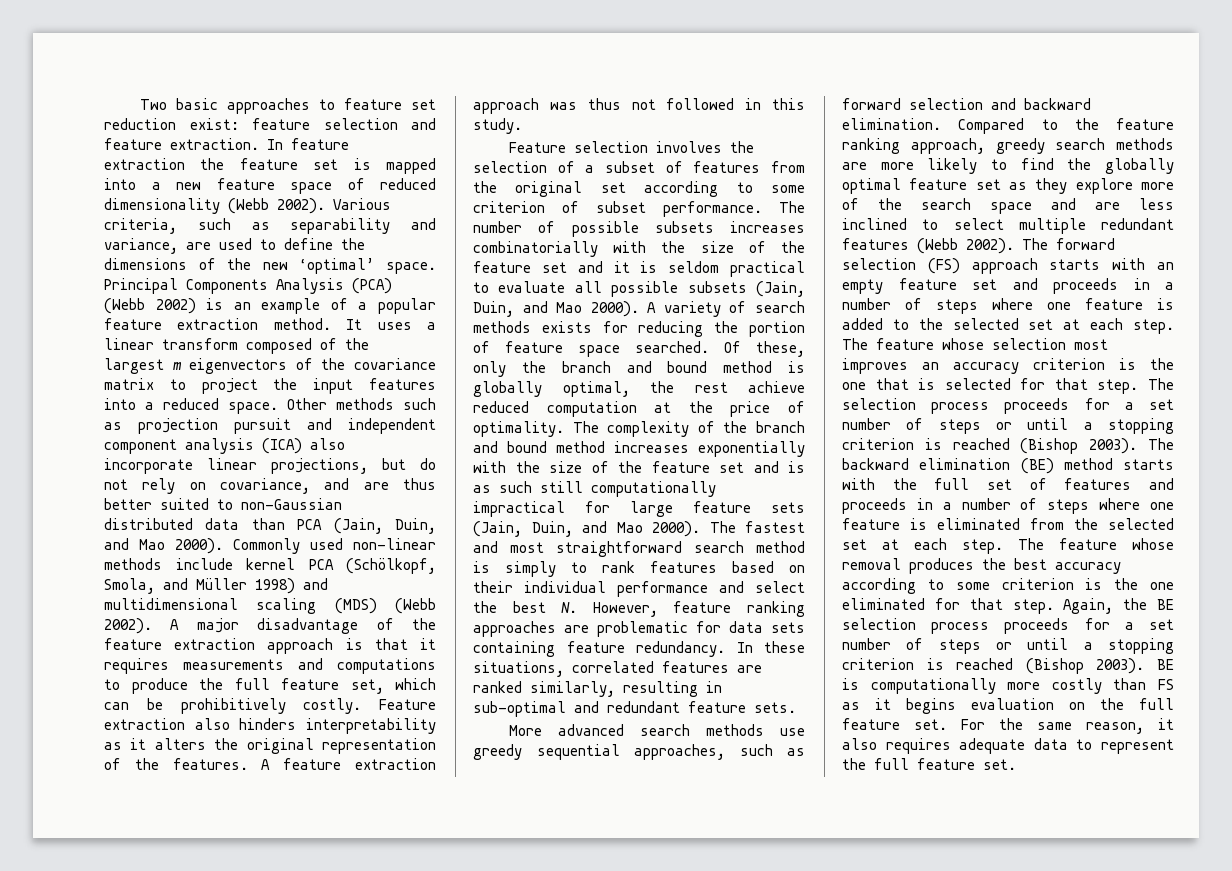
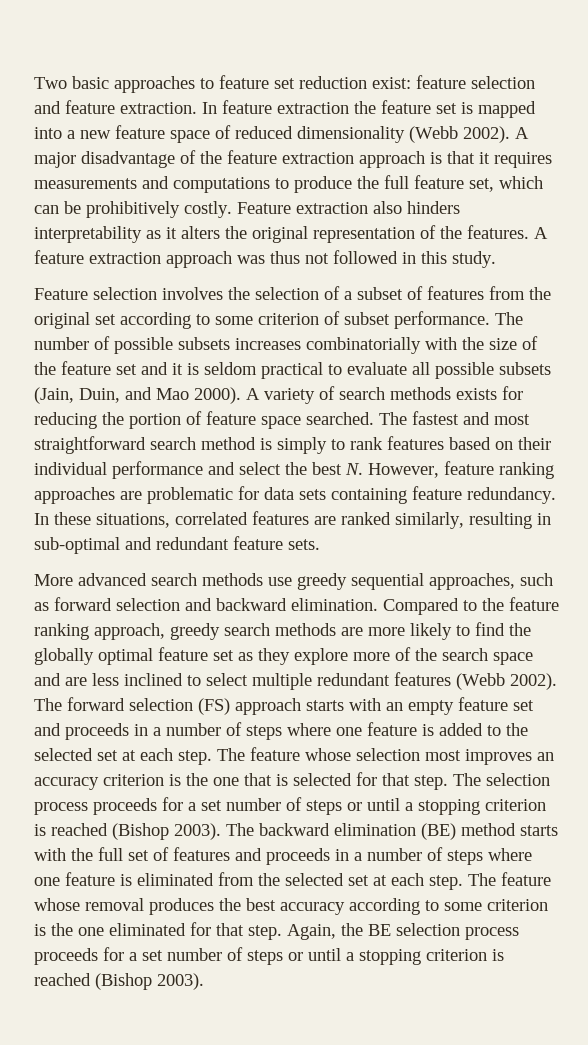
- Various criteria, such as separability and variance, are used to define the dimensions of the new ‘optimal’ space. Principal Components Analysis (PCA) (Webb 2002) is an example of a popular feature extraction method. It uses a linear transform composed of the largest m eigenvectors of the covariance matrix to project the input features into a reduced space. Other methods such as projection pursuit and independent component analysis (ICA) also incorporate linear projections, but do not rely on covariance, and are thus better suited to non-Gaussian distributed data than PCA (Jain, Duin, and Mao 2000). Commonly used non-linear methods include kernel PCA (Schölkopf, Smola, and Müller 1998) and multidimensional scaling (MDS) (Webb 2002).
- Of these, only the branch and bound method is globally optimal, the rest achieve reduced computation at the price of optimality. The complexity of the branch and bound method increases exponentially with the size of the feature set and is as such still computationally impractical for large feature sets (Jain, Duin, and Mao 2000).
- BE is computationally more costly than FS as it begins evaluation on the full feature set. For the same reason, it also requires adequate data to represent the full feature set.

